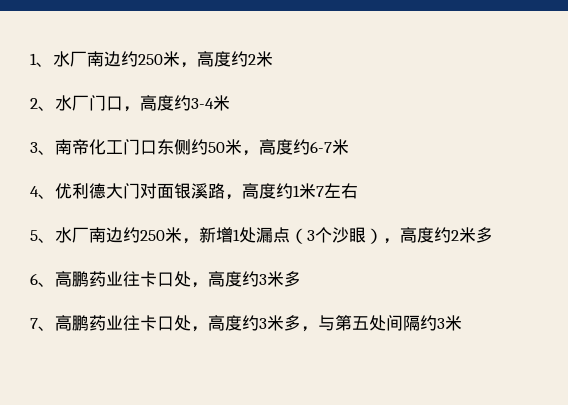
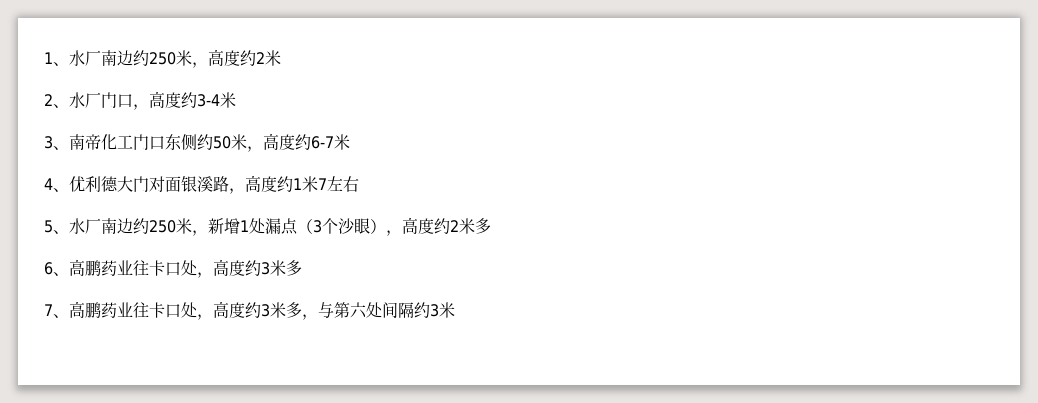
- 7、高鹏药业往卡口处，高度约3米多，与第五处间隔约3米
+ 7、高鹏药业往卡口处，高度约3米多，与第六处间隔约3米

